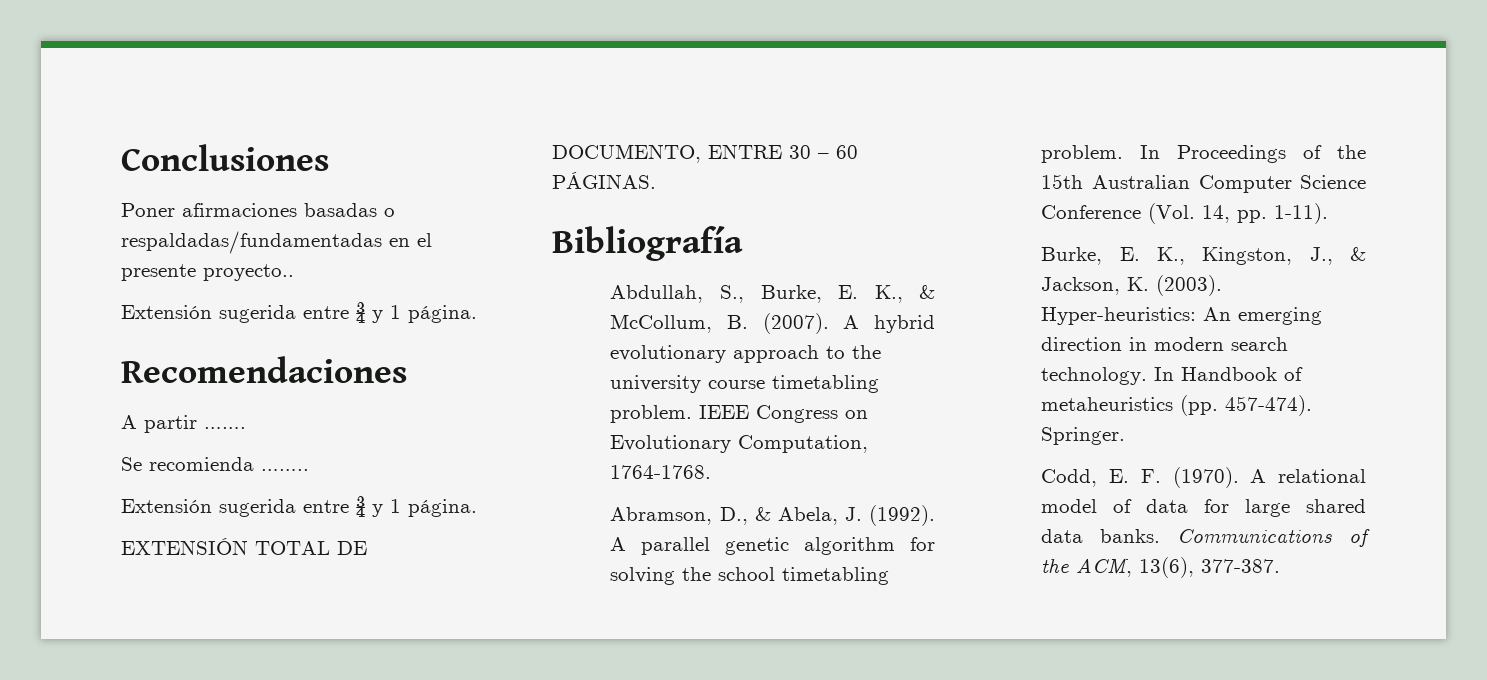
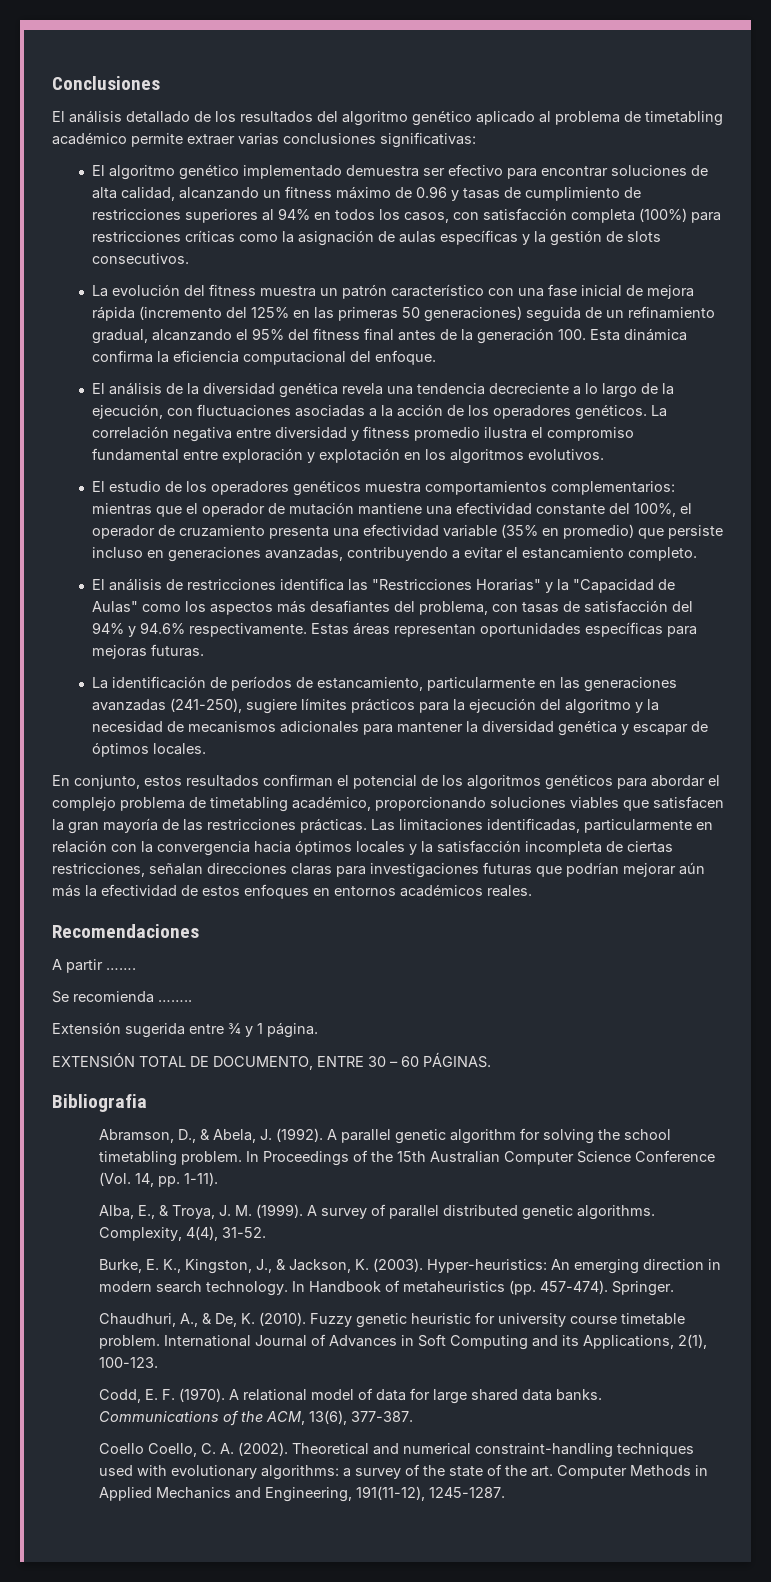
- Poner afirmaciones basadas o respaldadas/fundamentadas en el presente proyecto..
- Extensión sugerida entre ¾ y 1 página.
+ El análisis detallado de los resultados del algoritmo genético aplicado al problema de timetabling académico permite extraer varias conclusiones significativas:
+ El algoritmo genético implementado demuestra ser efectivo para encontrar soluciones de alta calidad, alcanzando un fitness máximo de 0.96 y tasas de cumplimiento de restricciones superiores al 94% en todos los casos, con satisfacción completa (100%) para restricciones críticas como la asignación de aulas específicas y la gestión de slots consecutivos.
+ La evolución del fitness muestra un patrón característico con una fase inicial de mejora rápida (incremento del 125% en las primeras 50 generaciones) seguida de un refinamiento gradual, alcanzando el 95% del fitness final antes de la generación 100. Esta dinámica confirma la eficiencia computacional del enfoque.
+ El análisis de la diversidad genética revela una tendencia decreciente a lo largo de la ejecución, con fluctuaciones asociadas a la acción de los operadores genéticos. La correlación negativa entre diversidad y fitness promedio ilustra el compromiso fundamental entre exploración y explotación en los algoritmos evolutivos.
+ El estudio de los operadores genéticos muestra comportamientos complementarios: mientras que el operador de mutación mantiene una efectividad constante del 100%, el operador de cruzamiento presenta una efectividad variable (35% en promedio) que persiste incluso en generaciones avanzadas, contribuyendo a evitar el estancamiento completo.
+ El análisis de restricciones identifica las "Restricciones Horarias" y la "Capacidad de Aulas" como los aspectos más desafiantes del problema, con tasas de satisfacción del 94% y 94.6% respectivamente. Estas áreas representan oportunidades específicas para mejoras futuras.
+ La identificación de períodos de estancamiento, particularmente en las generaciones avanzadas (241-250), sugiere límites prácticos para la ejecución del algoritmo y la necesidad de mecanismos adicionales para mantener la diversidad genética y escapar de óptimos locales.
+ En conjunto, estos resultados confirman el potencial de los algoritmos genéticos para abordar el complejo problema de timetabling académico, proporcionando soluciones viables que satisfacen la gran mayoría de las restricciones prácticas. Las limitaciones identificadas, particularmente en relación con la convergencia hacia óptimos locales y la satisfacción incompleta de ciertas restricciones, señalan direcciones claras para investigaciones futuras que podrían mejorar aún más la efectividad de estos enfoques en entornos académicos reales.
- Bibliografía
- Abdullah, S., Burke, E. K., & McCollum, B. (2007). A hybrid evolutionary approach to the university course timetabling problem. IEEE Congress on Evolutionary Computation, 1764-1768.
+ Bibliografia
+ Alba, E., & Troya, J. M. (1999). A survey of parallel distributed genetic algorithms. Complexity, 4(4), 31-52.
+ Chaudhuri, A., & De, K. (2010). Fuzzy genetic heuristic for university course timetable problem. International Journal of Advances in Soft Computing and its Applications, 2(1), 100-123.
+ Coello Coello, C. A. (2002). Theoretical and numerical constraint-handling techniques used with evolutionary algorithms: a survey of the state of the art. Computer Methods in Applied Mechanics and Engineering, 191(11-12), 1245-1287.

